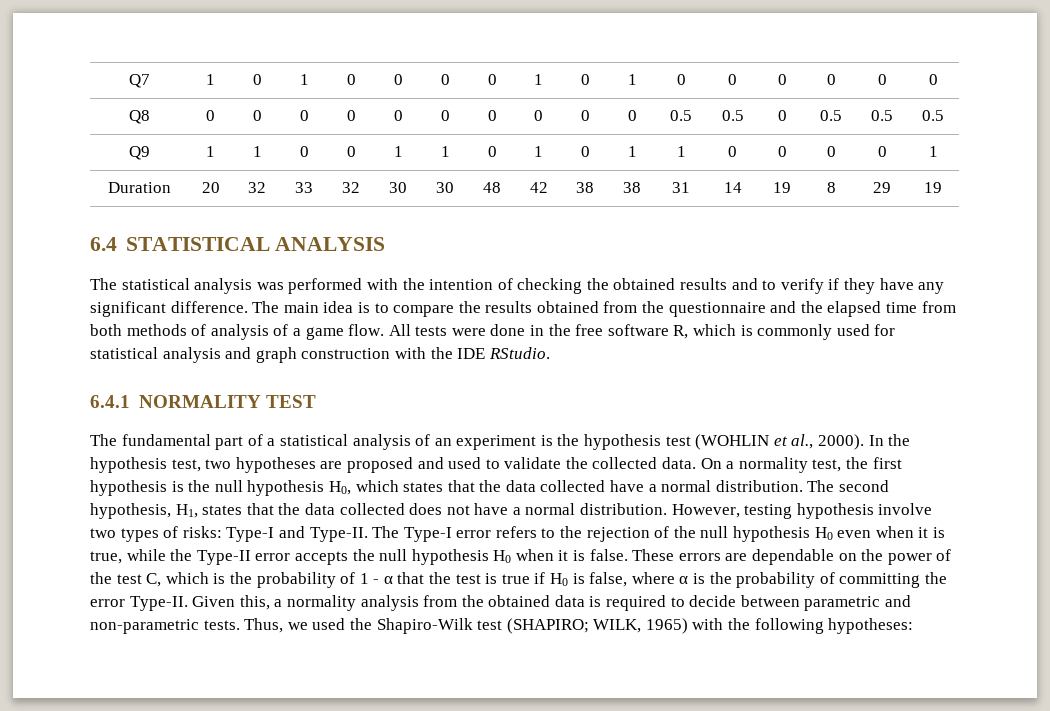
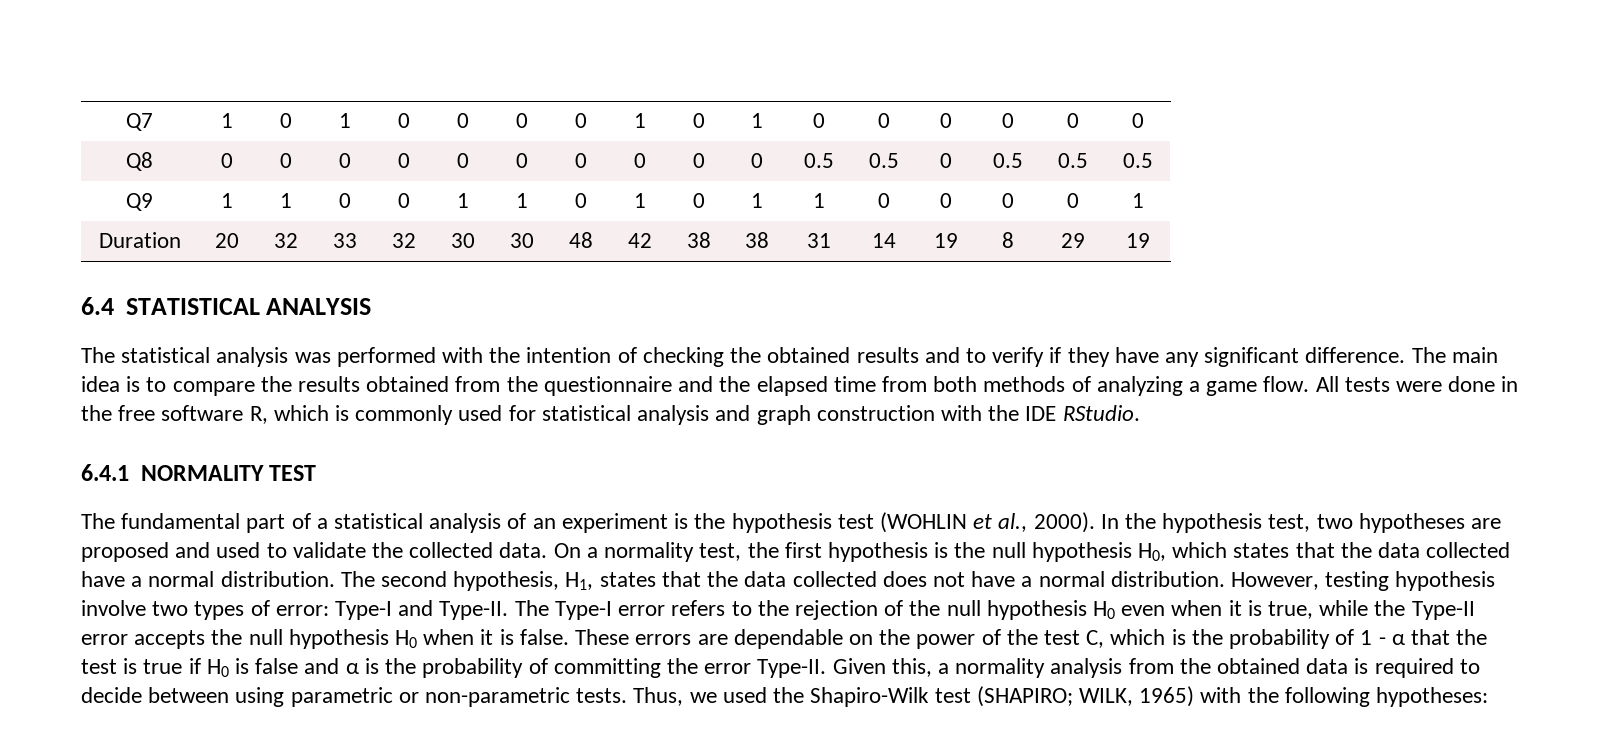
- The main idea is to compare the results obtained from the questionnaire and the elapsed time from both methods of analysis of a game flow.
+ The main idea is to compare the results obtained from the questionnaire and the elapsed time from both methods of analyzing a game flow.
- However, testing hypothesis involve two types of risks: Type-I and Type-II.
+ However, testing hypothesis involve two types of error: Type-I and Type-II.
- These errors are dependable on the power of the test C, which is the probability of 1 - α that the test is true if H0 is false, where α is the probability of committing the error Type-II.
+ These errors are dependable on the power of the test C, which is the probability of 1 - α that the test is true if H0 is false and α is the probability of committing the error Type-II.
- Given this, a normality analysis from the obtained data is required to decide between parametric and non-parametric tests.
+ Given this, a normality analysis from the obtained data is required to decide between using parametric or non-parametric tests.

